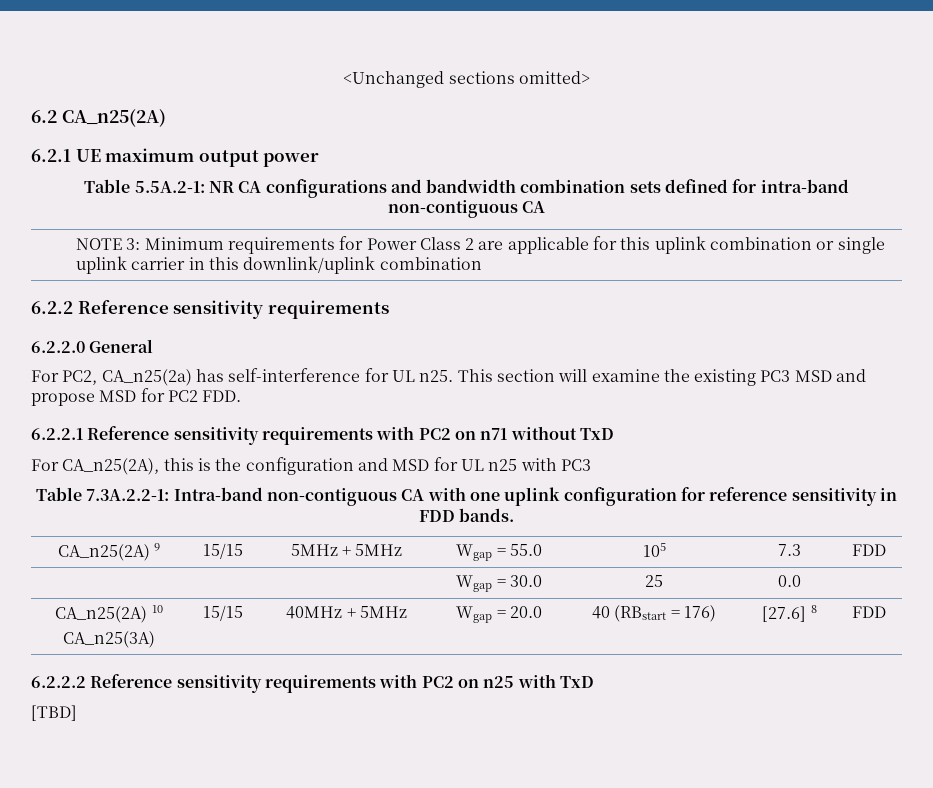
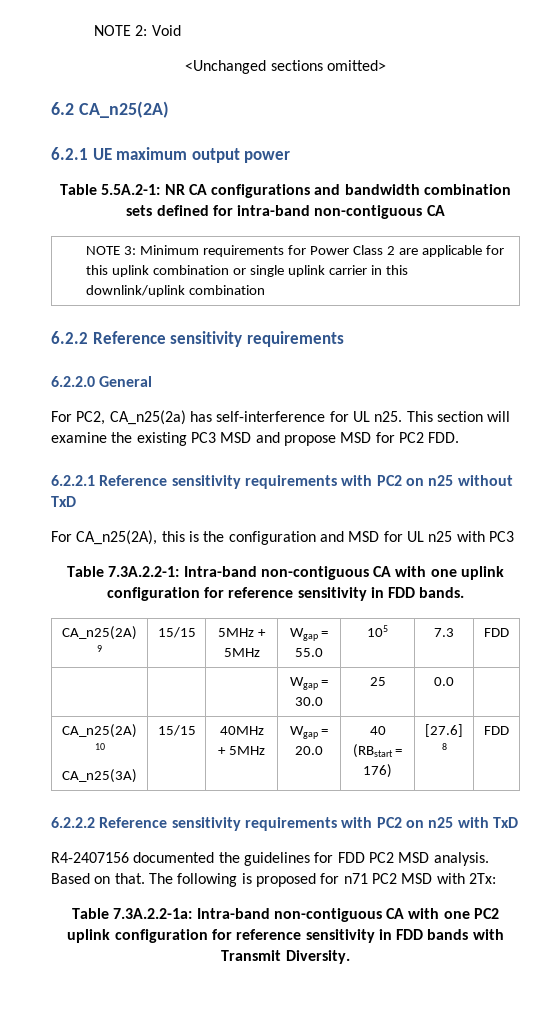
+ NOTE 2: Void
- 6.2.2.1 Reference sensitivity requirements with PC2 on n71 without TxD
+ 6.2.2.1 Reference sensitivity requirements with PC2 on n25 without TxD
- [TBD]
+ R4-2407156 documented the guidelines for FDD PC2 MSD analysis. Based on that. The following is proposed for n71 PC2 MSD with 2Tx:
+ Table 7.3A.2.2-1a: Intra-band non-contiguous CA with one PC2 uplink configuration for reference sensitivity in FDD bands with Transmit Diversity.

